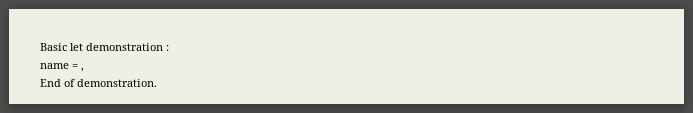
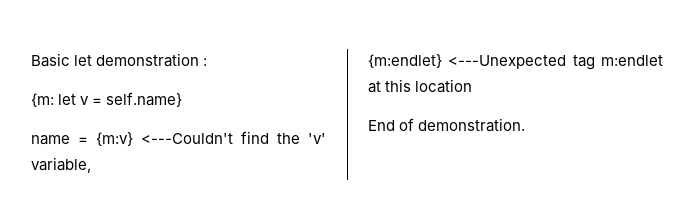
- name = ,
+ {m: let v = self.name}
+ name = {m:v} <---Couldn't find the 'v' variable,
+ {m:endlet} <---Unexpected tag m:endlet at this location

